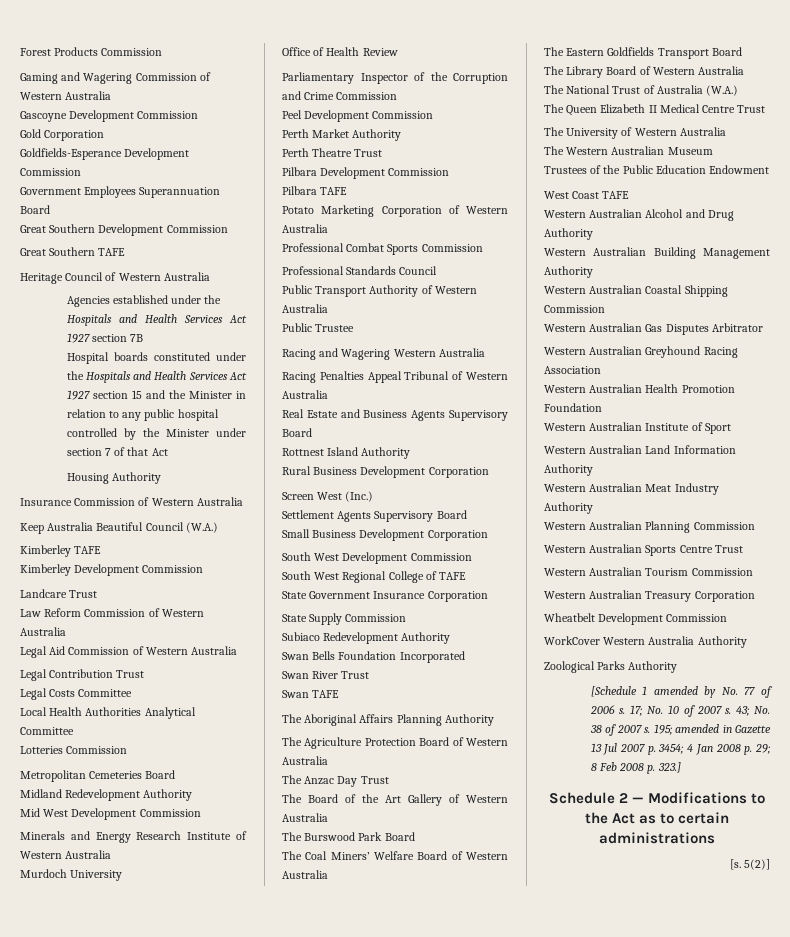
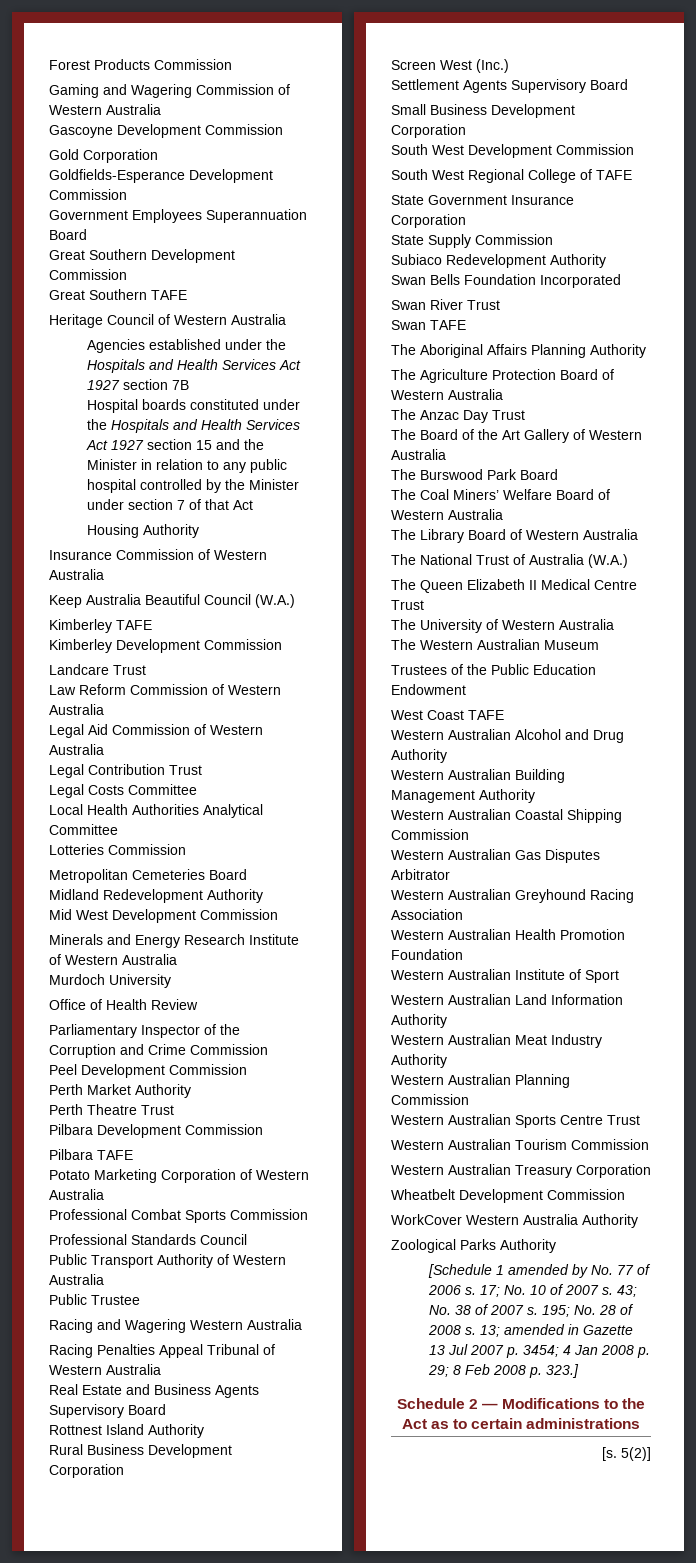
- The Eastern Goldfields Transport Board
- 195; amended in Gazette 13 Jul 2007 p. 3454; 4 Jan 2008 p. 29; 8 Feb 2008 p. 323.]
+ 195; No. 28 of 2008 s. 13; amended in Gazette 13 Jul 2007 p. 3454; 4 Jan 2008 p. 29; 8 Feb 2008 p. 323.]

